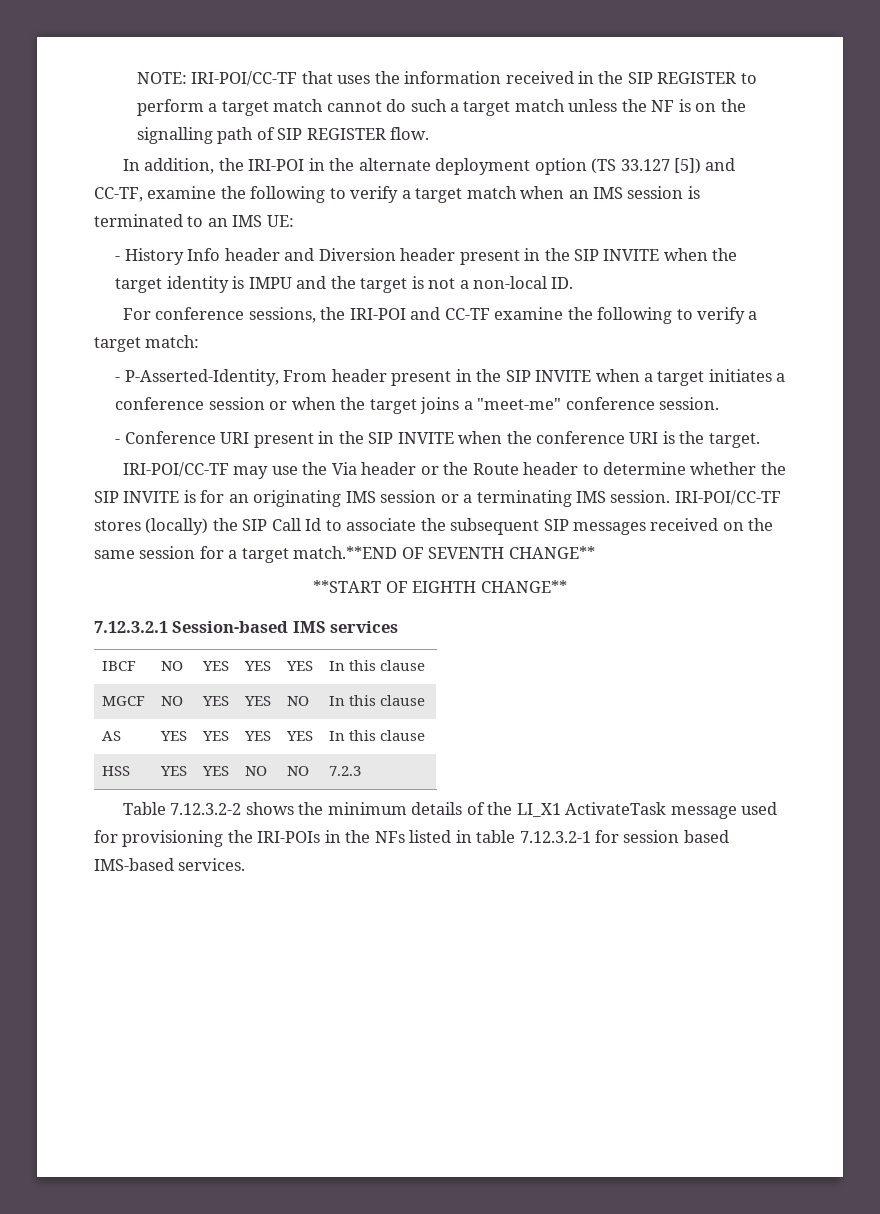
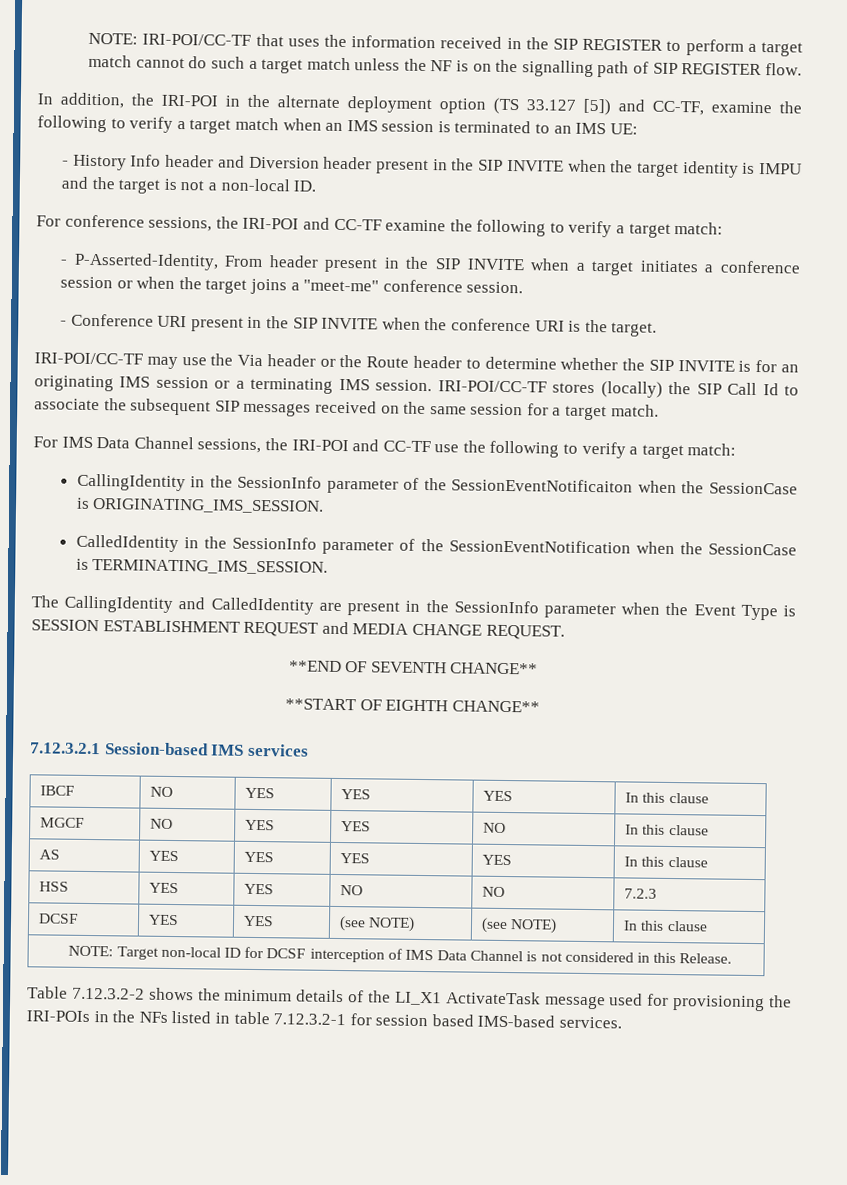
- IRI-POI/CC-TF stores (locally) the SIP Call Id to associate the subsequent SIP messages received on the same session for a target match.**END OF SEVENTH CHANGE**
+ IRI-POI/CC-TF stores (locally) the SIP Call Id to associate the subsequent SIP messages received on the same session for a target match.
+ For IMS Data Channel sessions, the IRI-POI and CC-TF use the following to verify a target match:
+ CallingIdentity in the SessionInfo parameter of the SessionEventNotificaiton when the SessionCase is ORIGINATING_IMS_SESSION.
+ CalledIdentity in the SessionInfo parameter of the SessionEventNotification when the SessionCase is TERMINATING_IMS_SESSION.
+ The CallingIdentity and CalledIdentity are present in the SessionInfo parameter when the Event Type is SESSION ESTABLISHMENT REQUEST and MEDIA CHANGE REQUEST.
+ **END OF SEVENTH CHANGE**
+ DCSF | YES | YES | (see NOTE) | (see NOTE) | In this clause
+ NOTE: Target non-local ID for DCSF interception of IMS Data Channel is not considered in this Release.

